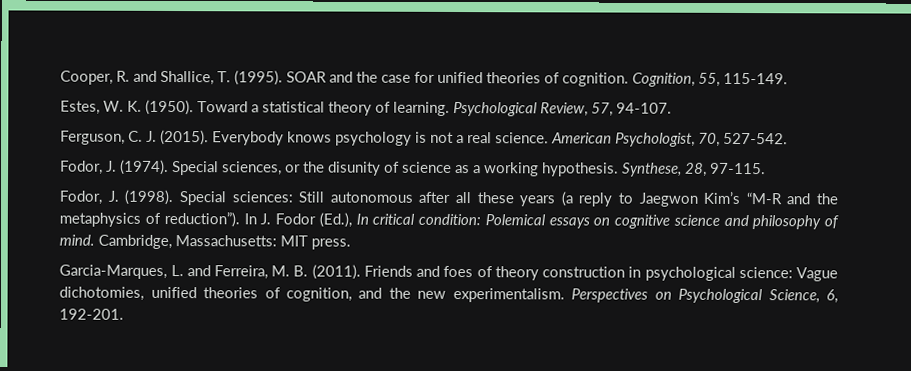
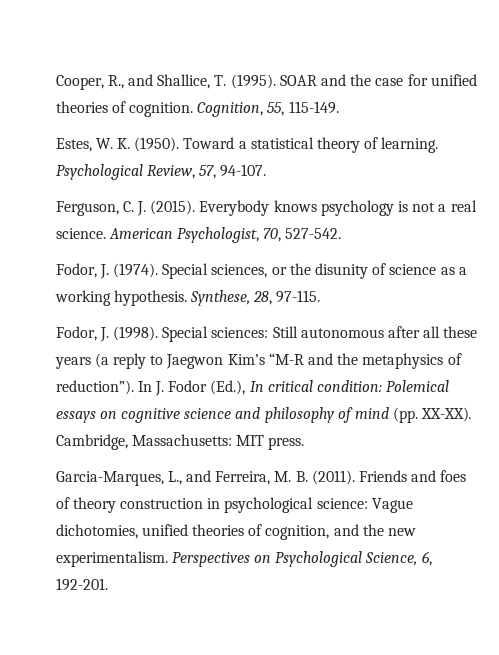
- Cooper, R. and Shallice, T. (1995).
+ Cooper, R., and Shallice, T. (1995).
- In J. Fodor (Ed.), In critical condition: Polemical essays on cognitive science and philosophy of mind.
+ In J. Fodor (Ed.), In critical condition: Polemical essays on cognitive science and philosophy of mind (pp. XX-XX).
- Garcia-Marques, L. and Ferreira, M. B. (2011).
+ Garcia-Marques, L., and Ferreira, M. B. (2011).

